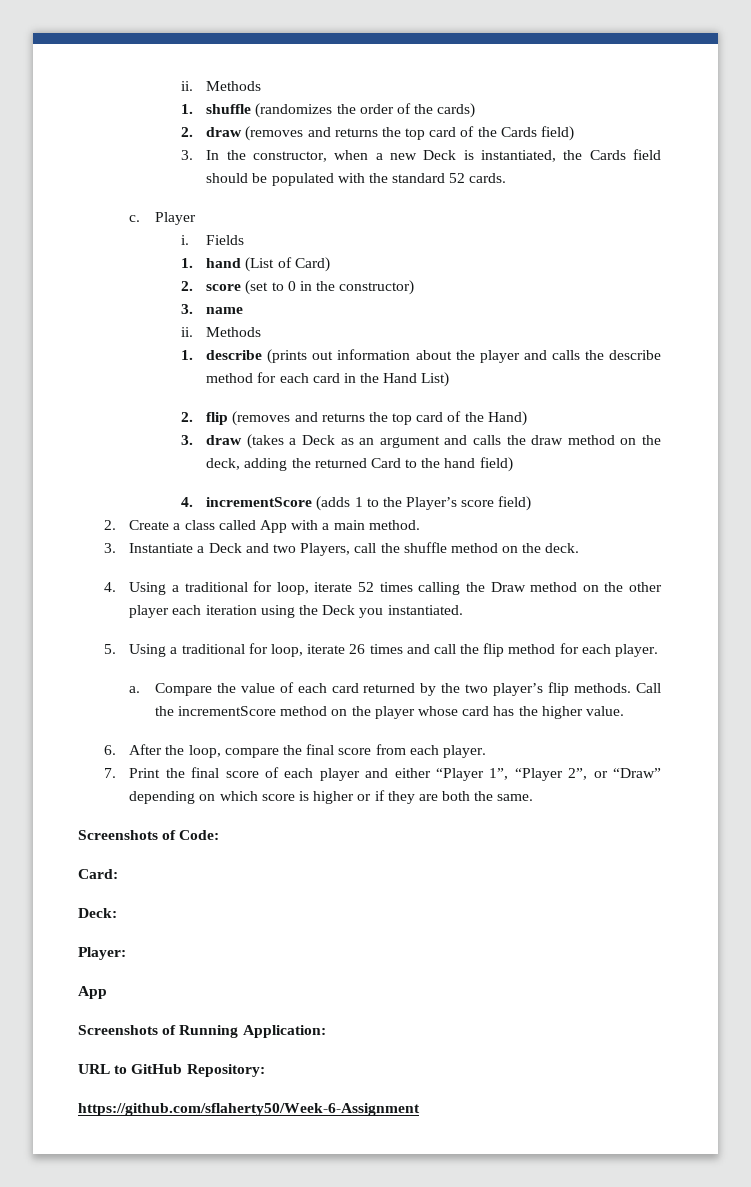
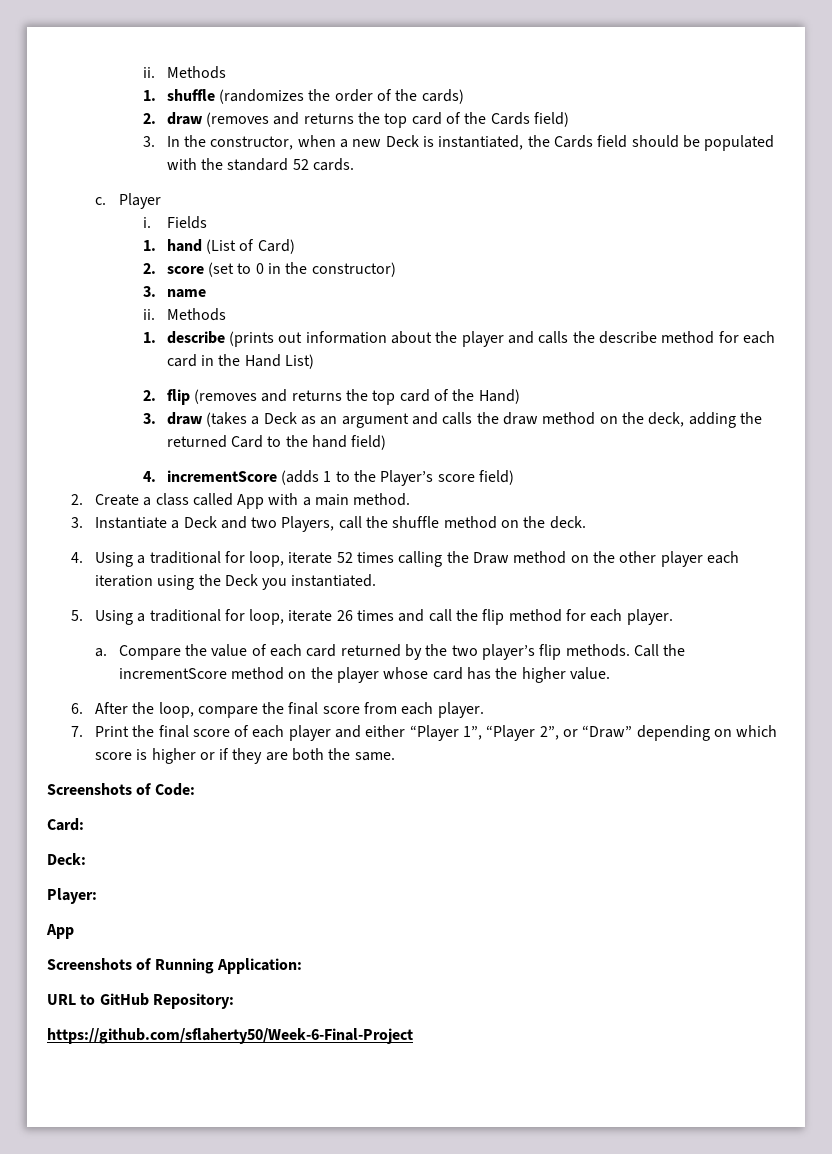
- https://github.com/sflaherty50/Week-6-Assignment
+ https://github.com/sflaherty50/Week-6-Final-Project

